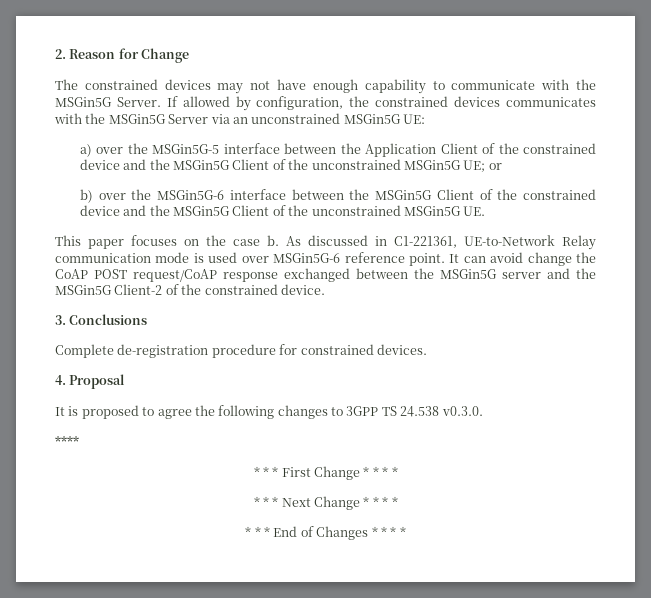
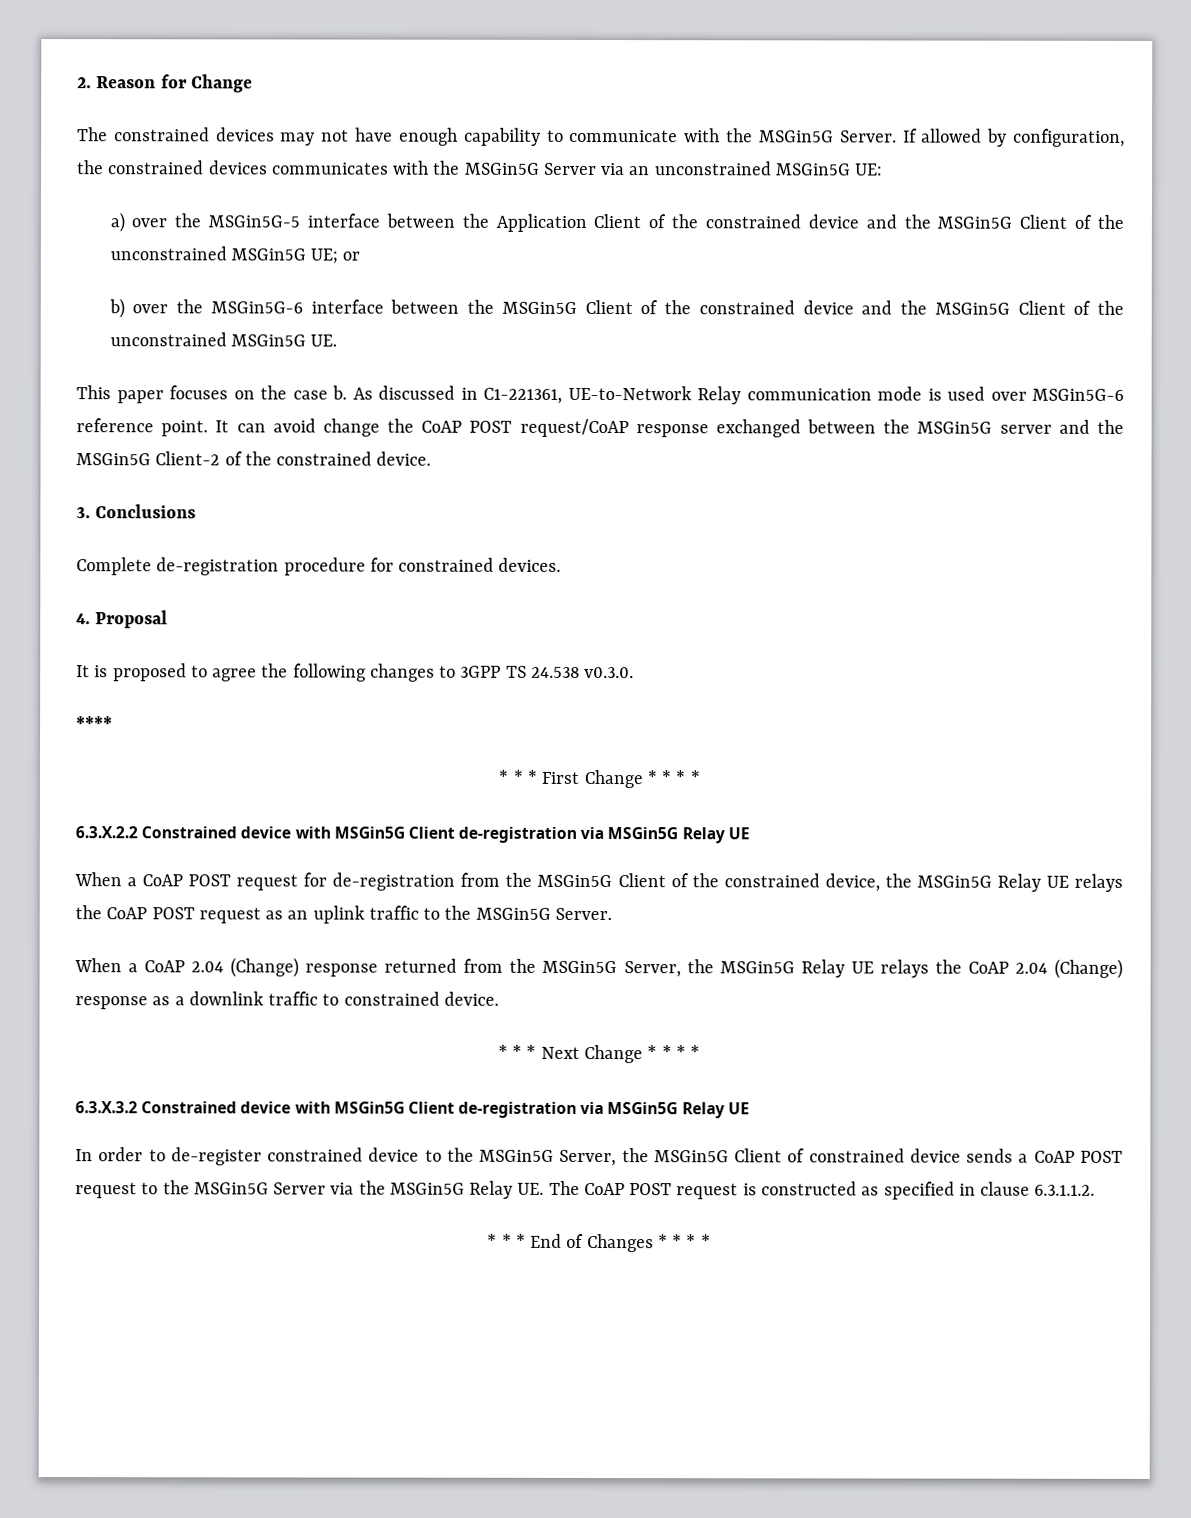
+ 6.3.X.2.2 Constrained device with MSGin5G Client de-registration via MSGin5G Relay UE
+ When a CoAP POST request for de-registration from the MSGin5G Client of the constrained device, the MSGin5G Relay UE relays the CoAP POST request as an uplink traffic to the MSGin5G Server.
+ When a CoAP 2.04 (Change) response returned from the MSGin5G Server, the MSGin5G Relay UE relays the CoAP 2.04 (Change) response as a downlink traffic to constrained device.
+ 6.3.X.3.2 Constrained device with MSGin5G Client de-registration via MSGin5G Relay UE
+ In order to de-register constrained device to the MSGin5G Server, the MSGin5G Client of constrained device sends a CoAP POST request to the MSGin5G Server via the MSGin5G Relay UE. The CoAP POST request is constructed as specified in clause 6.3.1.1.2.

